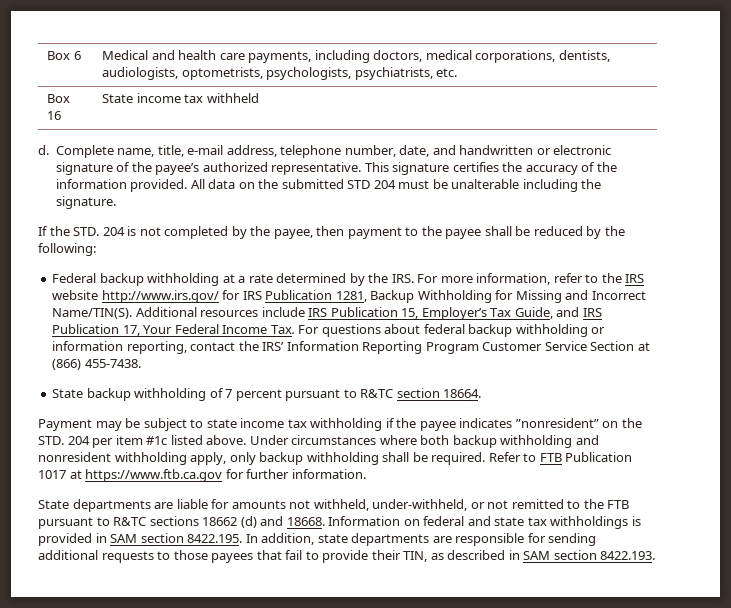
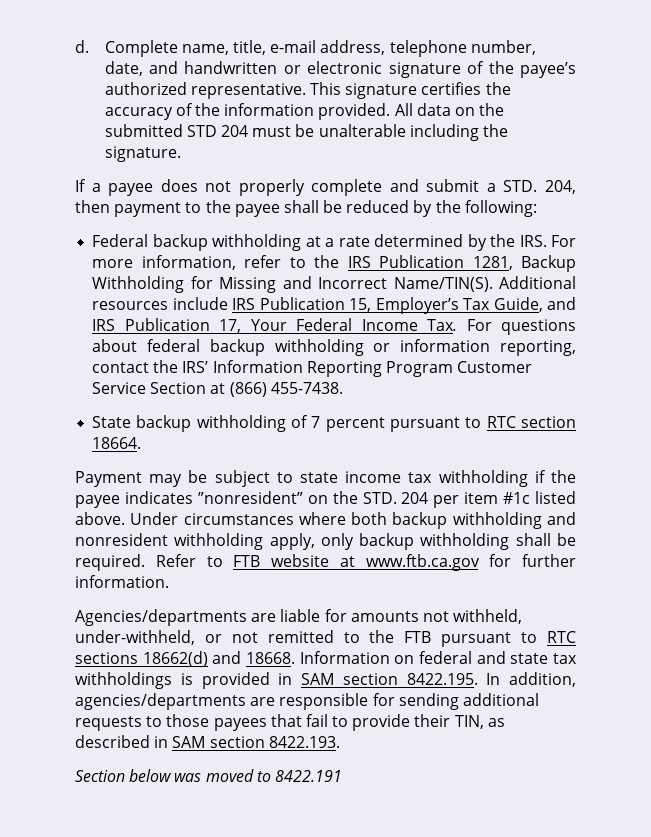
- Box 6 | Medical and health care payments, including doctors, medical corporations, dentists, audiologists, optometrists, psychologists, psychiatrists, etc.
- Box 16 | State income tax withheld
- If the STD. 204 is not completed by the payee, then payment to the payee shall be reduced by the following:
+ If a payee does not properly complete and submit a STD. 204, then payment to the payee shall be reduced by the following:
- Federal backup withholding at a rate determined by the IRS. For more information, refer to the IRS website http://www.irs.gov/ for IRS Publication 1281, Backup Withholding for Missing and Incorrect Name/TIN(S).
+ Federal backup withholding at a rate determined by the IRS. For more information, refer to the IRS Publication 1281, Backup Withholding for Missing and Incorrect Name/TIN(S).
- State backup withholding of 7 percent pursuant to R&TC section 18664.
+ State backup withholding of 7 percent pursuant to RTC section 18664.
- Refer to FTB Publication 1017 at https://www.ftb.ca.gov for further information.
+ Refer to FTB website at www.ftb.ca.gov for further information.
- State departments are liable for amounts not withheld, under-withheld, or not remitted to the FTB pursuant to R&TC sections 18662 (d) and 18668.
+ Agencies/departments are liable for amounts not withheld, under-withheld, or not remitted to the FTB pursuant to RTC sections 18662(d) and 18668.
- Information on federal and state tax withholdings is provided in SAM section 8422.195. In addition, state departments are responsible for sending additional requests to those payees that fail to provide their TIN, as described in SAM section 8422.193.
+ Information on federal and state tax withholdings is provided in SAM section 8422.195. In addition, agencies/departments are responsible for sending additional requests to those payees that fail to provide their TIN, as described in SAM section 8422.193.
+ Section below was moved to 8422.191

